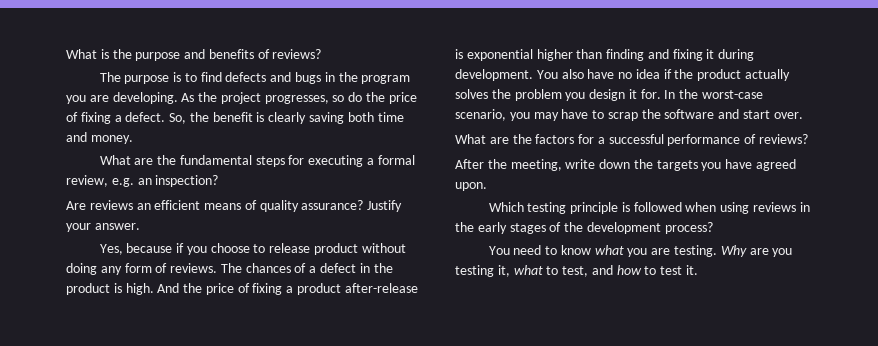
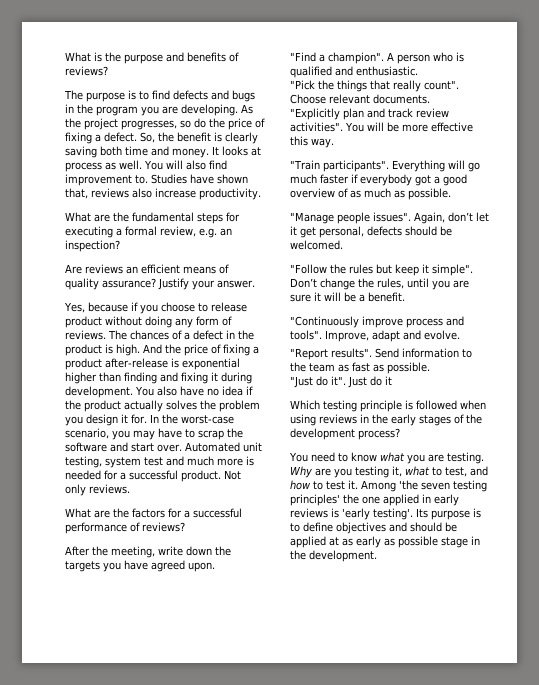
+ It looks at process as well. You will also find improvement to. Studies have shown that, reviews also increase productivity.
+ Automated unit testing, system test and much more is needed for a successful product. Not only reviews.
+ "Find a champion". A person who is qualified and enthusiastic.
+ "Pick the things that really count". Choose relevant documents.
+ "Explicitly plan and track review activities". You will be more effective this way.
+ "Train participants". Everything will go much faster if everybody got a good overview of as much as possible.
+ "Manage people issues". Again, don’t let it get personal, defects should be welcomed.
+ "Follow the rules but keep it simple". Don’t change the rules, until you are sure it will be a benefit.
+ "Continuously improve process and tools". Improve, adapt and evolve.
+ "Report results". Send information to the team as fast as possible.
+ "Just do it". Just do it
+ Among 'the seven testing principles' the one applied in early reviews is 'early testing'. Its purpose is to define objectives and should be applied at as early as possible stage in the development.

